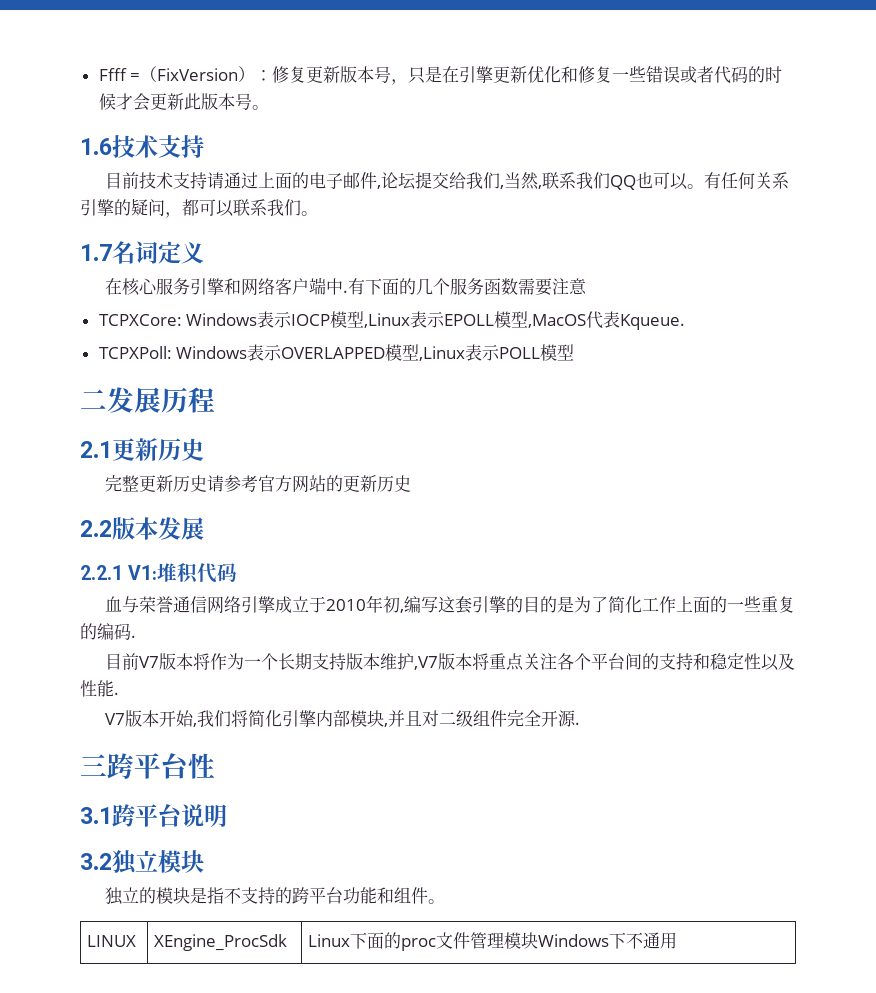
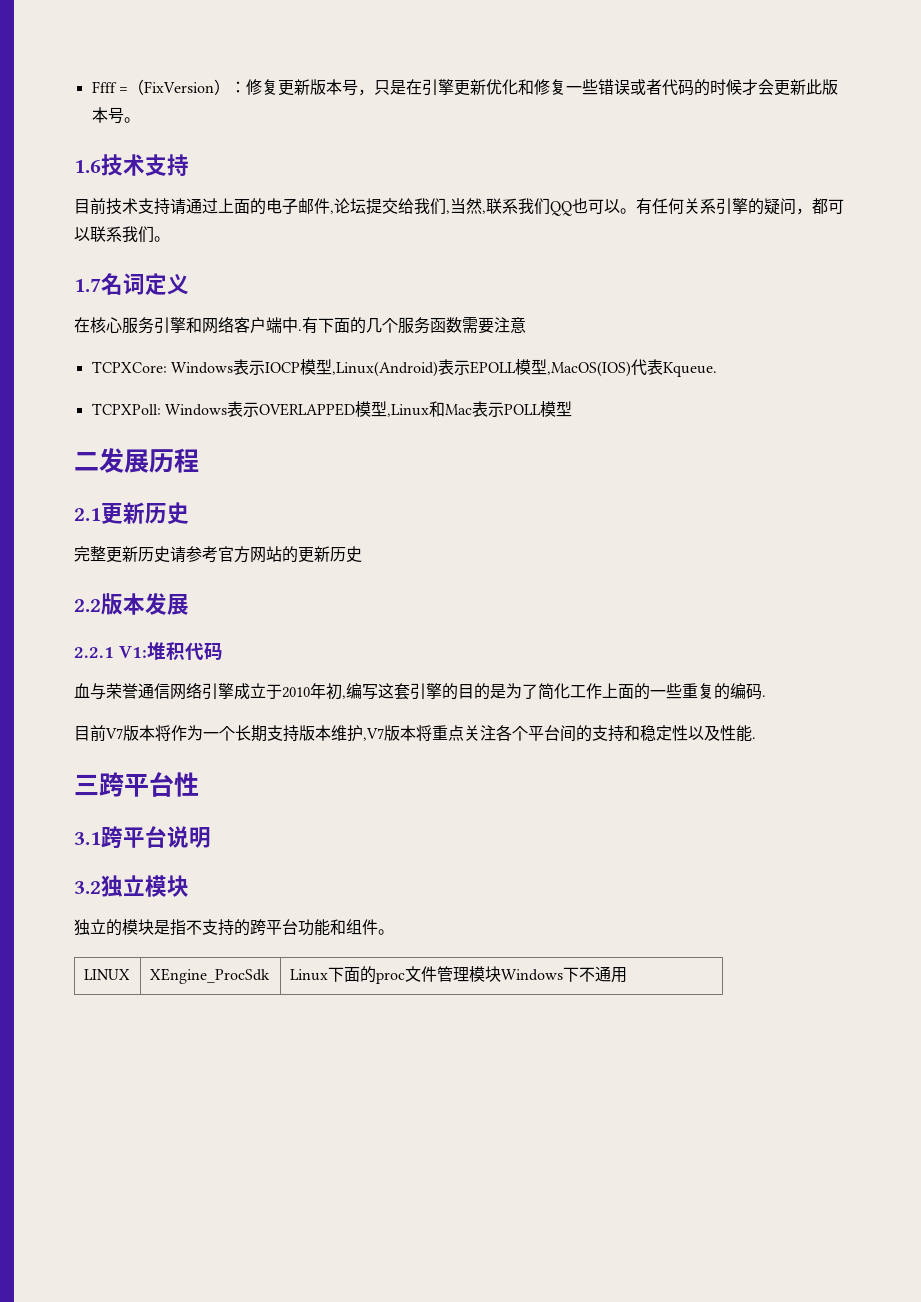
- TCPXCore: Windows表示IOCP模型,Linux表示EPOLL模型,MacOS代表Kqueue.
+ TCPXCore: Windows表示IOCP模型,Linux(Android)表示EPOLL模型,MacOS(IOS)代表Kqueue.
- TCPXPoll: Windows表示OVERLAPPED模型,Linux表示POLL模型
+ TCPXPoll: Windows表示OVERLAPPED模型,Linux和Mac表示POLL模型
- V7版本开始,我们将简化引擎内部模块,并且对二级组件完全开源.

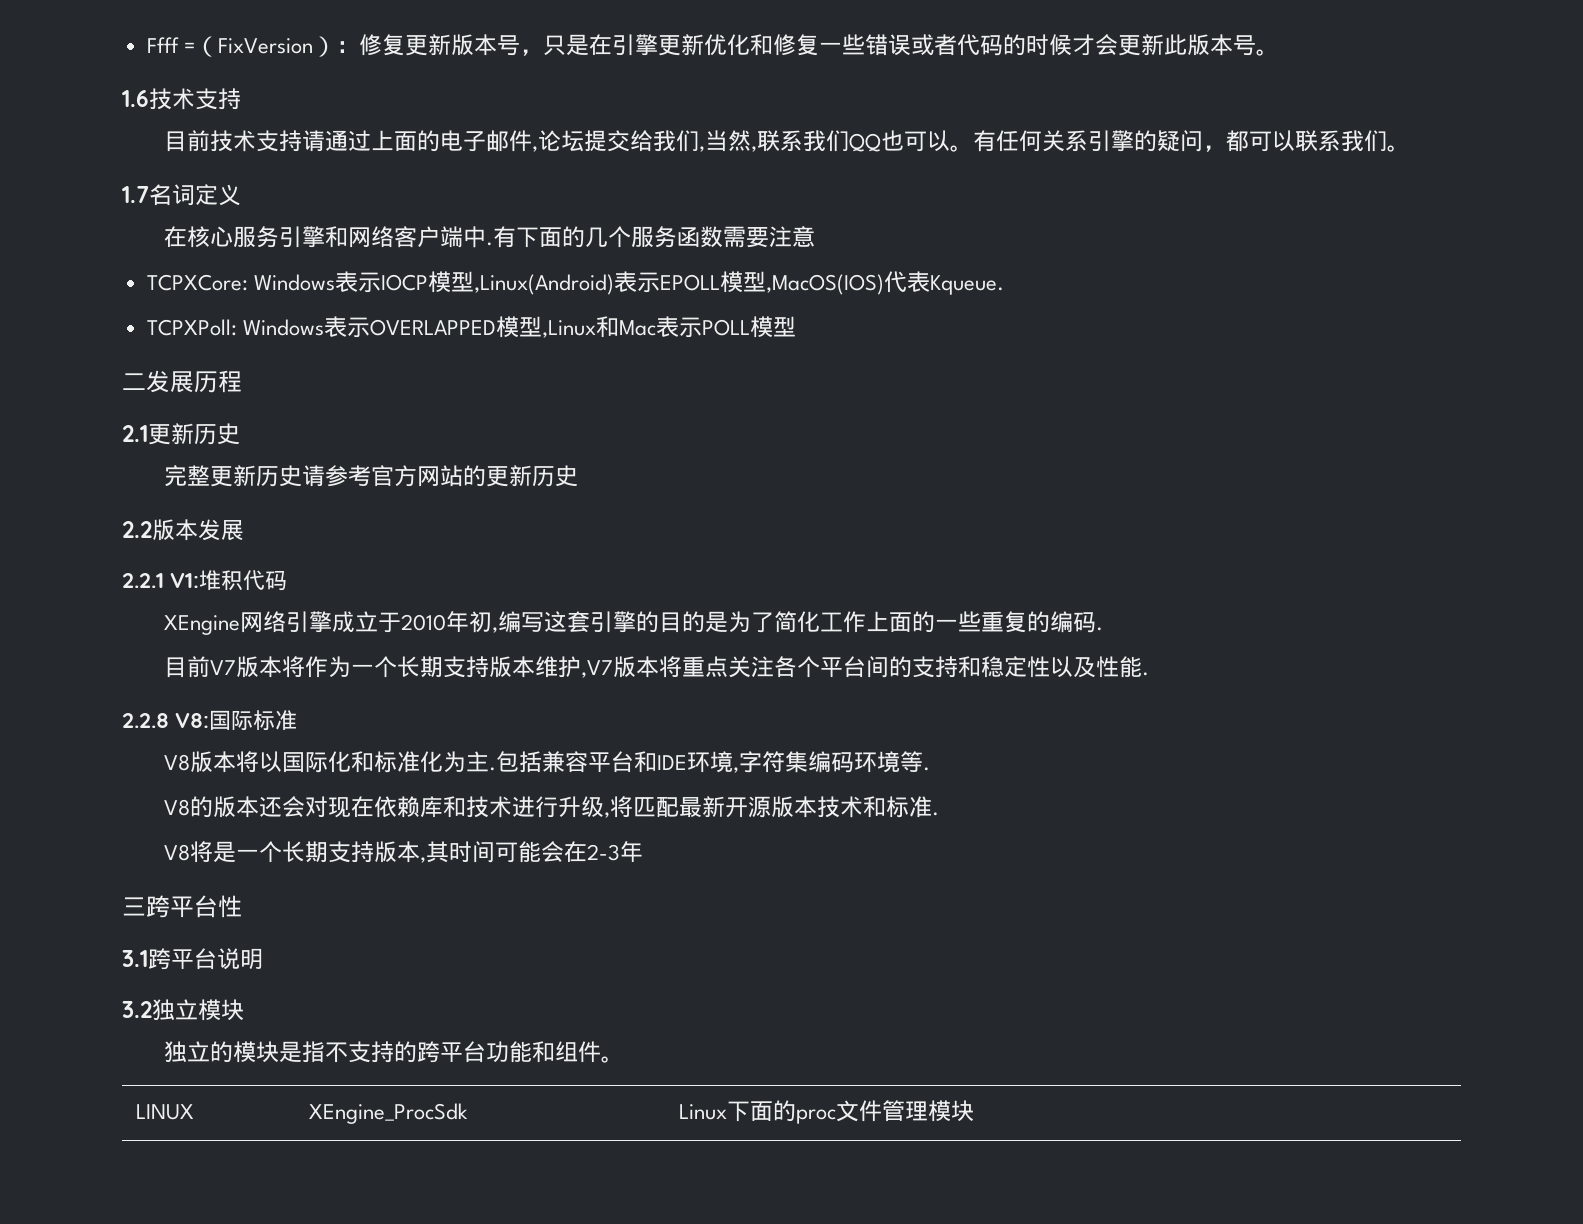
- 血与荣誉通信网络引擎成立于2010年初,编写这套引擎的目的是为了简化工作上面的一些重复的编码.
+ XEngine网络引擎成立于2010年初,编写这套引擎的目的是为了简化工作上面的一些重复的编码.
+ 2.2.8 V8:国际标准
+ V8版本将以国际化和标准化为主.包括兼容平台和IDE环境,字符集编码环境等.
+ V8的版本还会对现在依赖库和技术进行升级,将匹配最新开源版本技术和标准.
+ V8将是一个长期支持版本,其时间可能会在2-3年
- LINUX | XEngine_ProcSdk | Linux下面的proc文件管理模块Windows下不通用
+ LINUX | XEngine_ProcSdk | Linux下面的proc文件管理模块

